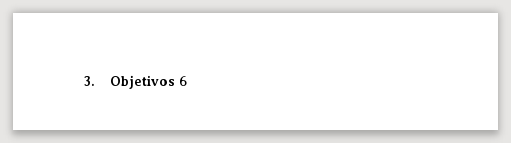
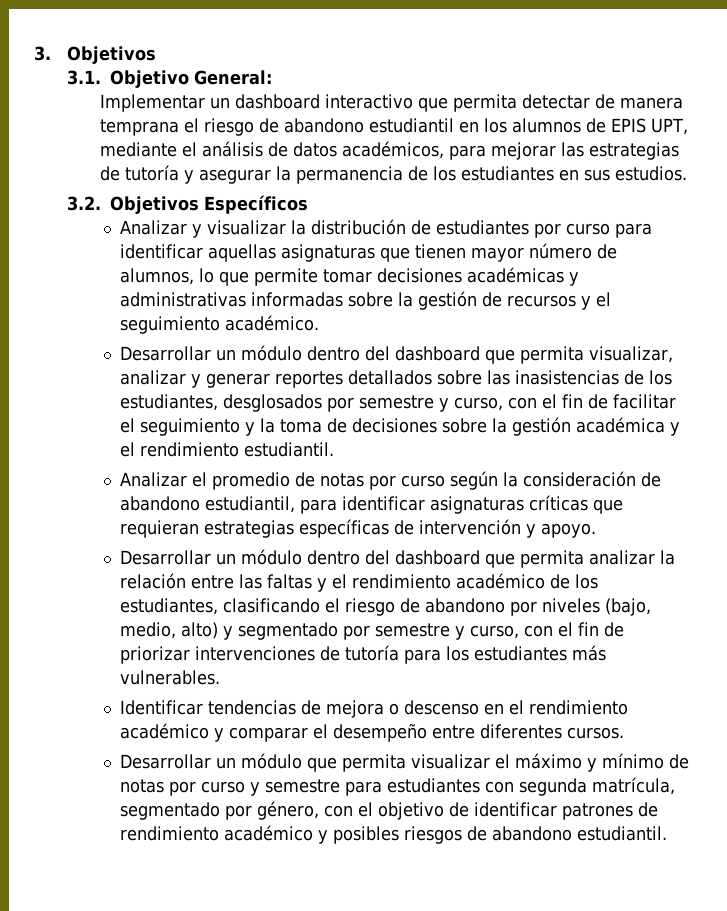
- 3. Objetivos 6
+ 3. Objetivos
+ 3.1. Objetivo General:
+ Implementar un dashboard interactivo que permita detectar de manera temprana el riesgo de abandono estudiantil en los alumnos de EPIS UPT, mediante el análisis de datos académicos, para mejorar las estrategias de tutoría y asegurar la permanencia de los estudiantes en sus estudios.
+ 3.2. Objetivos Específicos
+ Analizar y visualizar la distribución de estudiantes por curso para identificar aquellas asignaturas que tienen mayor número de alumnos, lo que permite tomar decisiones académicas y administrativas informadas sobre la gestión de recursos y el seguimiento académico.
+ Desarrollar un módulo dentro del dashboard que permita visualizar, analizar y generar reportes detallados sobre las inasistencias de los estudiantes, desglosados por semestre y curso, con el fin de facilitar el seguimiento y la toma de decisiones sobre la gestión académica y el rendimiento estudiantil.
+ Analizar el promedio de notas por curso según la consideración de abandono estudiantil, para identificar asignaturas críticas que requieran estrategias específicas de intervención y apoyo.
+ Desarrollar un módulo dentro del dashboard que permita analizar la relación entre las faltas y el rendimiento académico de los estudiantes, clasificando el riesgo de abandono por niveles (bajo, medio, alto) y segmentado por semestre y curso, con el fin de priorizar intervenciones de tutoría para los estudiantes más vulnerables.
+ Identificar tendencias de mejora o descenso en el rendimiento académico y comparar el desempeño entre diferentes cursos.
+ Desarrollar un módulo que permita visualizar el máximo y mínimo de notas por curso y semestre para estudiantes con segunda matrícula, segmentado por género, con el objetivo de identificar patrones de rendimiento académico y posibles riesgos de abandono estudiantil.

